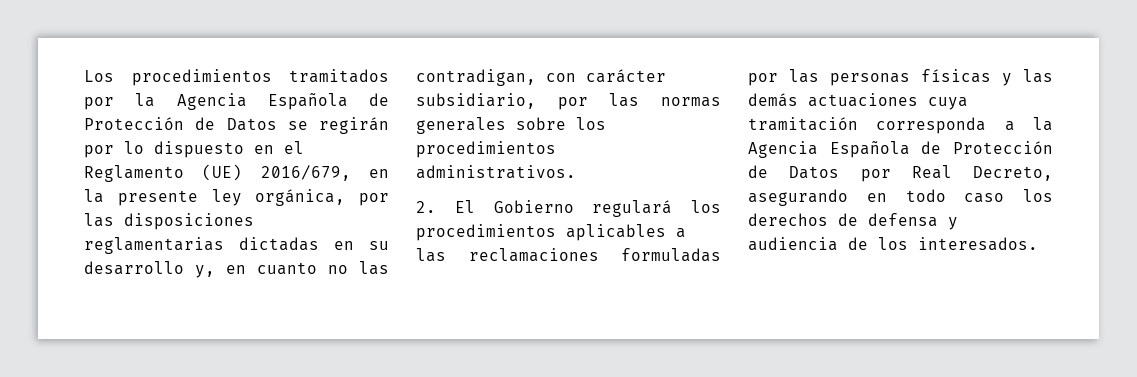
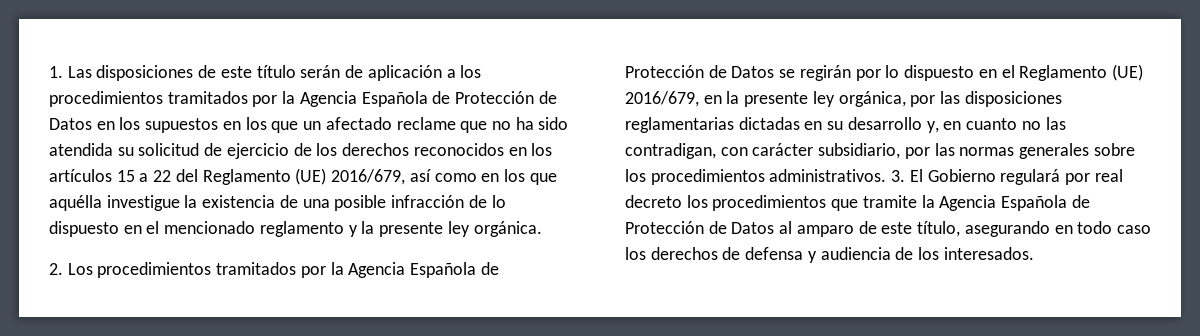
- Los procedimientos tramitados por la Agencia Española de Protección de Datos se regirán por lo dispuesto en el Reglamento (UE) 2016/679, en la presente ley orgánica, por las disposiciones reglamentarias dictadas en su desarrollo y, en cuanto no las contradigan, con carácter subsidiario, por las normas generales sobre los procedimientos administrativos.
- 2. El Gobierno regulará los procedimientos aplicables a las reclamaciones formuladas por las personas físicas y las demás actuaciones cuya tramitación corresponda a la Agencia Española de Protección de Datos por Real Decreto, asegurando en todo caso los derechos de defensa y audiencia de los interesados.
+ 1. Las disposiciones de este título serán de aplicación a los procedimientos tramitados por la Agencia Española de Protección de Datos en los supuestos en los que un afectado reclame que no ha sido atendida su solicitud de ejercicio de los derechos reconocidos en los artículos 15 a 22 del Reglamento (UE) 2016/679, así como en los que aquélla investigue la existencia de una posible infracción de lo dispuesto en el mencionado reglamento y la presente ley orgánica.
+ 2. Los procedimientos tramitados por la Agencia Española de Protección de Datos se regirán por lo dispuesto en el Reglamento (UE) 2016/679, en la presente ley orgánica, por las disposiciones reglamentarias dictadas en su desarrollo y, en cuanto no las contradigan, con carácter subsidiario, por las normas generales sobre los procedimientos administrativos. 3. El Gobierno regulará por real decreto los procedimientos que tramite la Agencia Española de Protección de Datos al amparo de este título, asegurando en todo caso los derechos de defensa y audiencia de los interesados.

